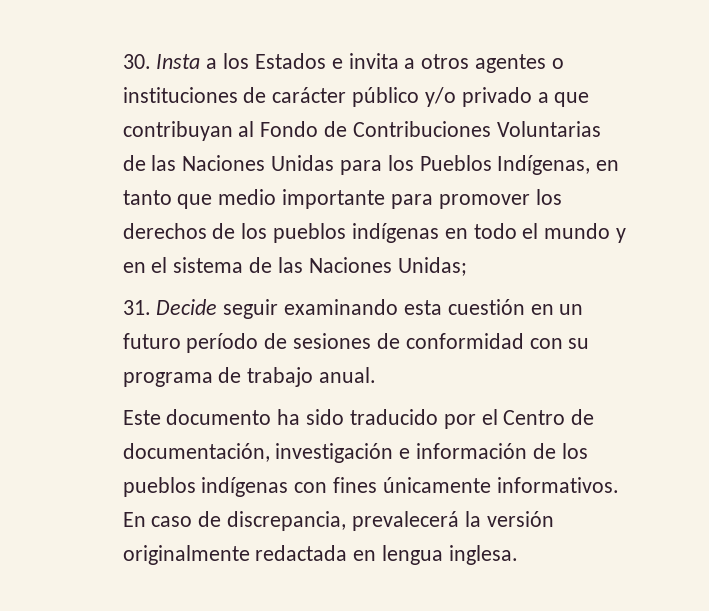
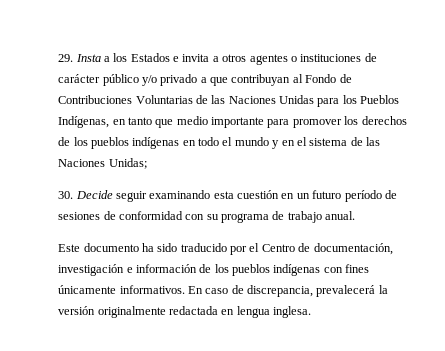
- 30. Insta a los Estados e invita a otros agentes o instituciones de carácter público y/o privado a que contribuyan al Fondo de Contribuciones Voluntarias de las Naciones Unidas para los Pueblos Indígenas, en tanto que medio importante para promover los derechos de los pueblos indígenas en todo el mundo y en el sistema de las Naciones Unidas;
+ 29. Insta a los Estados e invita a otros agentes o instituciones de carácter público y/o privado a que contribuyan al Fondo de Contribuciones Voluntarias de las Naciones Unidas para los Pueblos Indígenas, en tanto que medio importante para promover los derechos de los pueblos indígenas en todo el mundo y en el sistema de las Naciones Unidas;
- 31. Decide seguir examinando esta cuestión en un futuro período de sesiones de conformidad con su programa de trabajo anual.
+ 30. Decide seguir examinando esta cuestión en un futuro período de sesiones de conformidad con su programa de trabajo anual.

